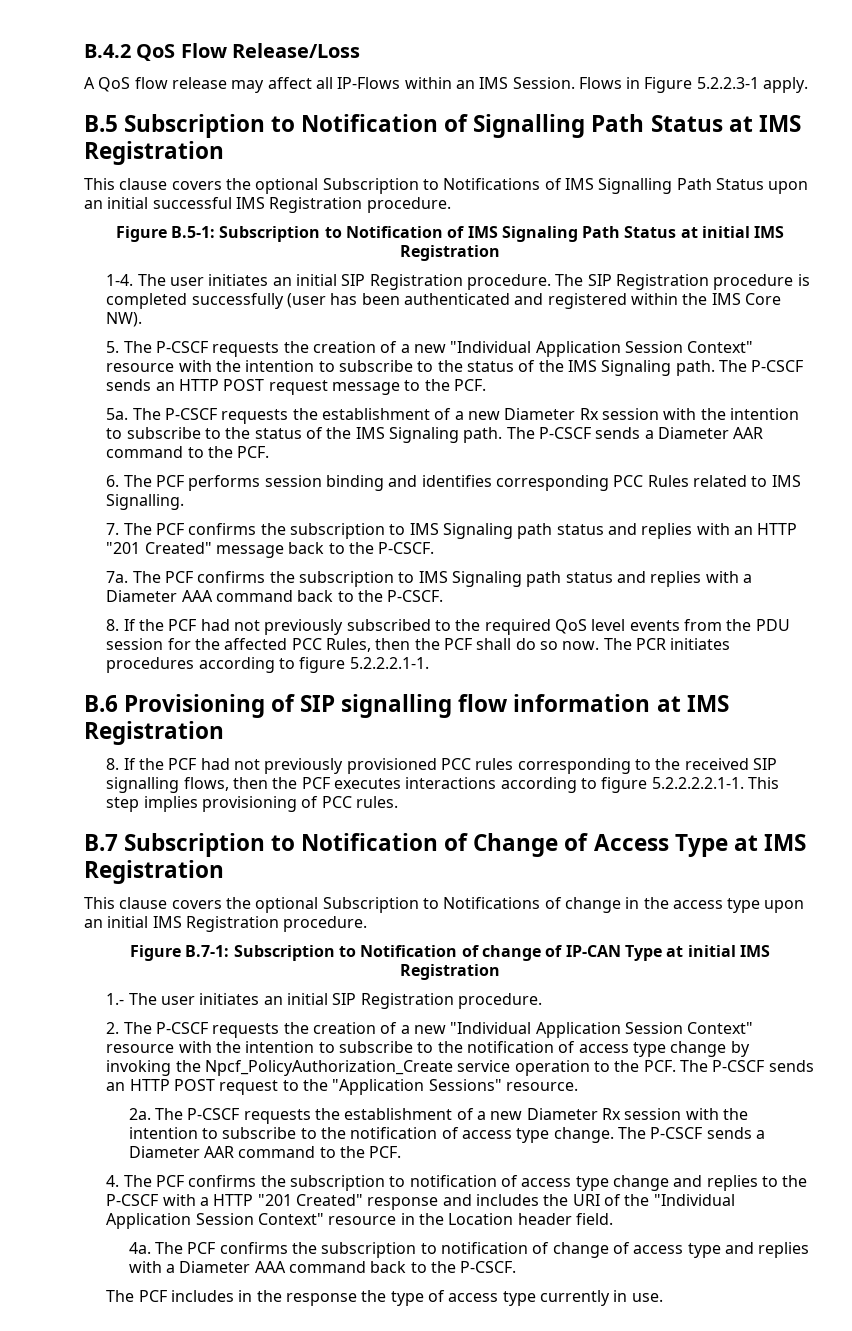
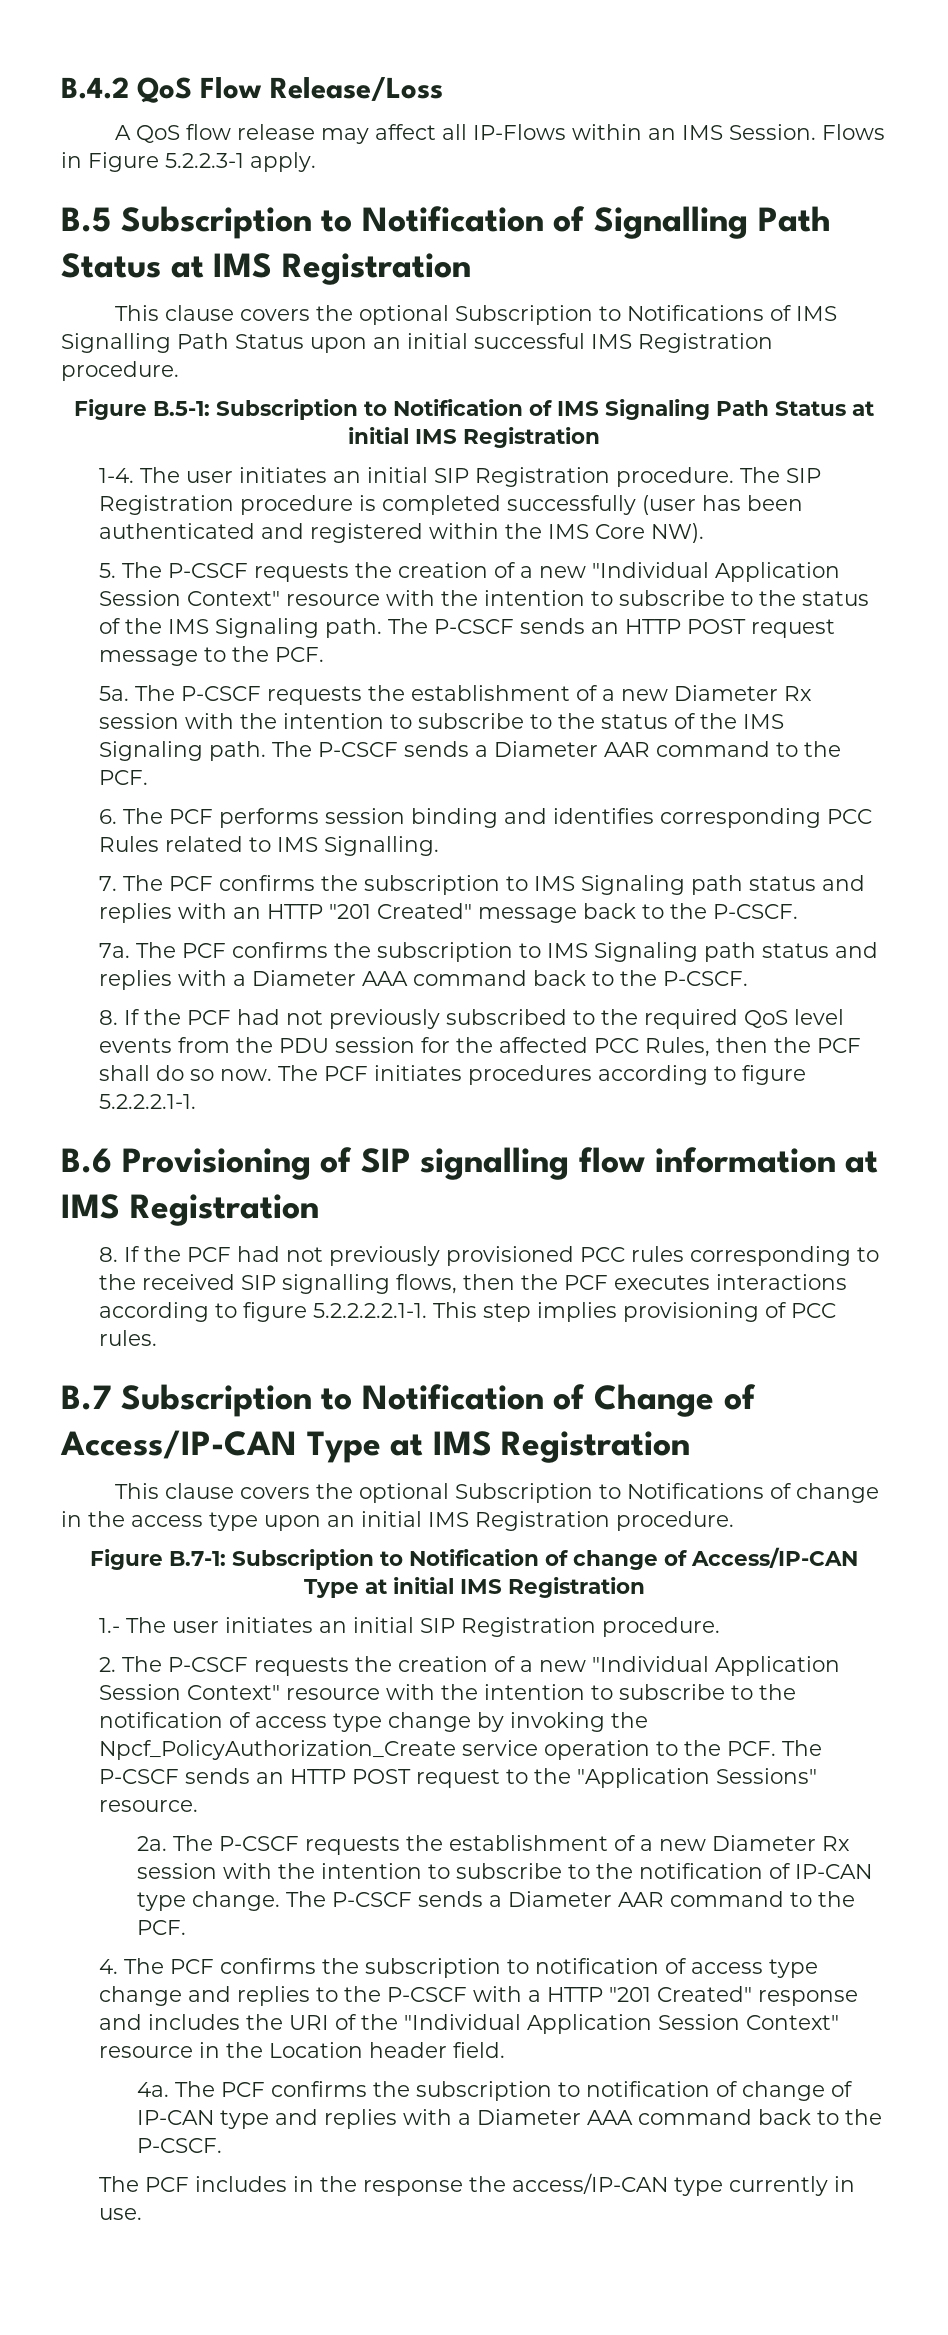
- The PCR initiates procedures according to figure 5.2.2.2.1-1.
+ The PCF initiates procedures according to figure 5.2.2.2.1-1.
- B.7 Subscription to Notification of Change of Access Type at IMS Registration
+ B.7 Subscription to Notification of Change of Access/IP-CAN Type at IMS Registration
- Figure B.7-1: Subscription to Notification of change of IP-CAN Type at initial IMS Registration
+ Figure B.7-1: Subscription to Notification of change of Access/IP-CAN Type at initial IMS Registration
- The P-CSCF requests the establishment of a new Diameter Rx session with the intention to subscribe to the notification of access type change.
+ The P-CSCF requests the establishment of a new Diameter Rx session with the intention to subscribe to the notification of IP-CAN type change.
- The PCF confirms the subscription to notification of change of access type and replies with a Diameter AAA command back to the P-CSCF.
+ The PCF confirms the subscription to notification of change of IP-CAN type and replies with a Diameter AAA command back to the P-CSCF.
- The PCF includes in the response the type of access type currently in use.
+ The PCF includes in the response the access/IP-CAN type currently in use.

